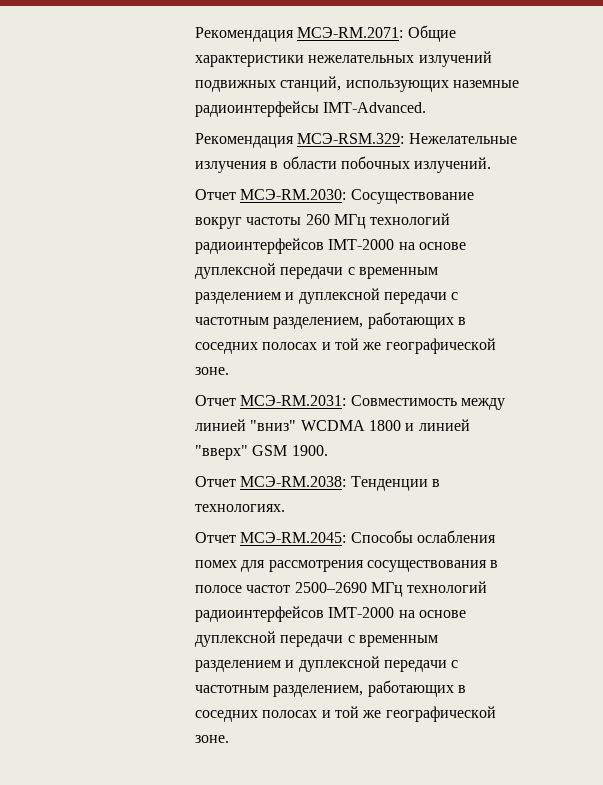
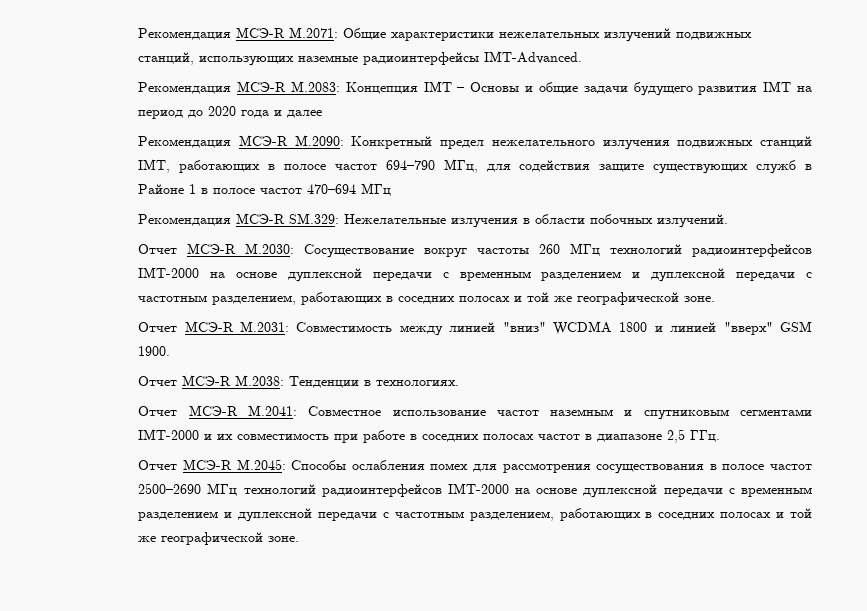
- Рекомендация МСЭ-RM.2071: Общие характеристики нежелательных излучений подвижных станций, использующих наземные радиоинтерфейсы IMT-Advanced.
+ Рекомендация МСЭ-R M.2071: Общие характеристики нежелательных излучений подвижных станций, использующих наземные радиоинтерфейсы IMT-Advanced.
- Рекомендация МСЭ-RSM.329: Нежелательные излучения в области побочных излучений.
+ Рекомендация МСЭ-R M.2083: Концепция IMT – Основы и общие задачи будущего развития IMT на период до 2020 года и далее
+ Рекомендация МСЭ-R M.2090: Конкретный предел нежелательного излучения подвижных станций IMT, работающих в полосе частот 694–790 МГц, для содействия защите существующих служб в Районе 1 в полосе частот 470–694 МГц
+ Рекомендация МСЭ-R SM.329: Нежелательные излучения в области побочных излучений.
- Отчет МСЭ-RM.2030: Сосуществование вокруг частоты 260 МГц технологий радиоинтерфейсов IMT-2000 на основе дуплексной передачи с временным разделением и дуплексной передачи с частотным разделением, работающих в соседних полосах и той же географической зоне.
+ Отчет МСЭ-R M.2030: Сосуществование вокруг частоты 260 МГц технологий радиоинтерфейсов IMT-2000 на основе дуплексной передачи с временным разделением и дуплексной передачи с частотным разделением, работающих в соседних полосах и той же географической зоне.
- Отчет МСЭ-RM.2031: Совместимость между линией "вниз" WCDMA 1800 и линией "вверх" GSM 1900.
+ Отчет МСЭ-R M.2031: Совместимость между линией "вниз" WCDMA 1800 и линией "вверх" GSM 1900.
- Отчет МСЭ-RM.2038: Тенденции в технологиях.
+ Отчет МСЭ-R M.2038: Тенденции в технологиях.
- Отчет МСЭ-RM.2045: Способы ослабления помех для рассмотрения сосуществования в полосе частот 2500–2690 МГц технологий радиоинтерфейсов IMT-2000 на основе дуплексной передачи с временным разделением и дуплексной передачи с частотным разделением, работающих в соседних полосах и той же географической зоне.
+ Отчет МСЭ-R M.2041: Совместное использование частот наземным и спутниковым сегментами IMT-2000 и их совместимость при работе в соседних полосах частот в диапазоне 2,5 ГГц.
+ Отчет МСЭ-R M.2045: Способы ослабления помех для рассмотрения сосуществования в полосе частот 2500–2690 МГц технологий радиоинтерфейсов IMT-2000 на основе дуплексной передачи с временным разделением и дуплексной передачи с частотным разделением, работающих в соседних полосах и той же географической зоне.

